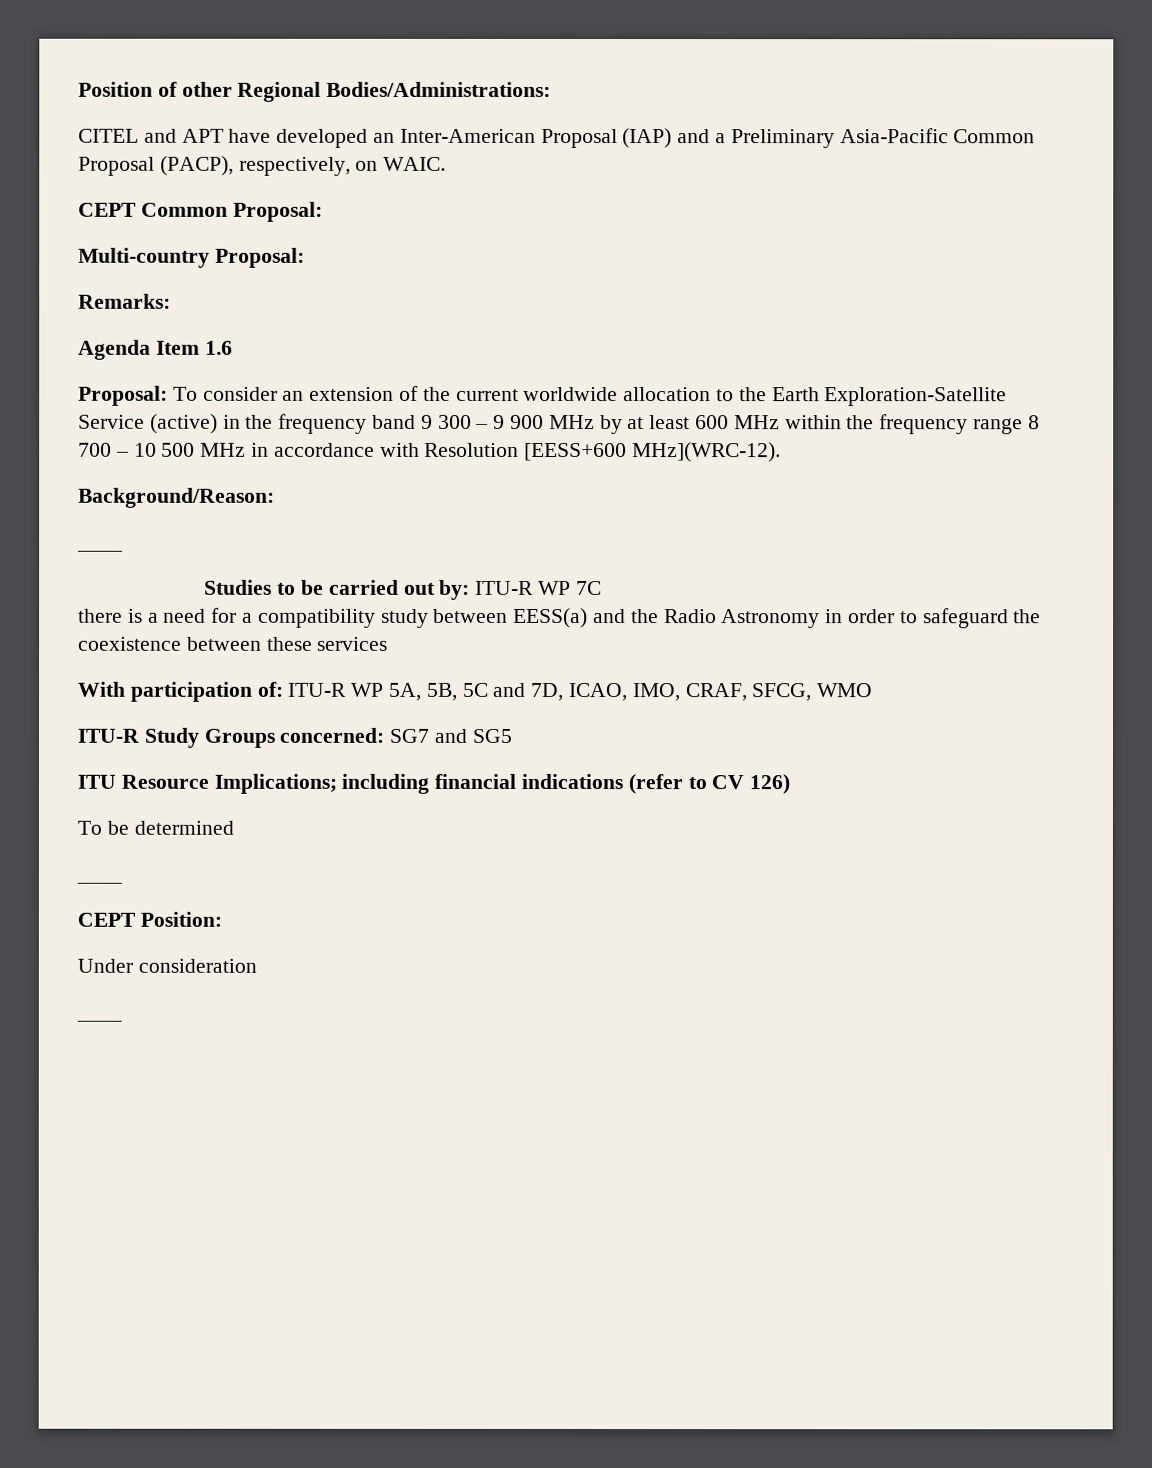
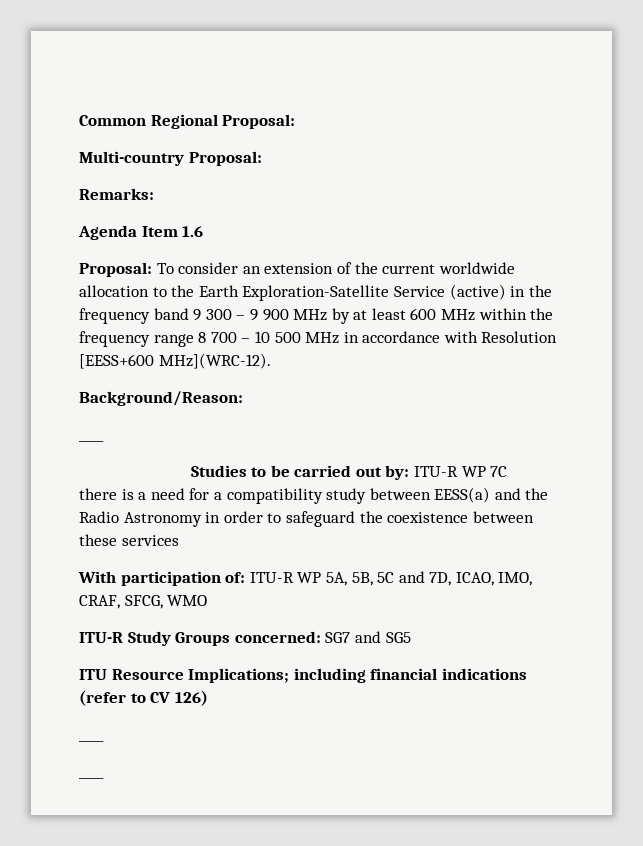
- Position of other Regional Bodies/Administrations:
- CITEL and APT have developed an Inter-American Proposal (IAP) and a Preliminary Asia-Pacific Common Proposal (PACP), respectively, on WAIC.
- CEPT Common Proposal:
+ Common Regional Proposal:
  ITU Resource Implications; including financial indications (refer to CV 126)
- To be determined
  ____
- CEPT Position:
- Under consideration

